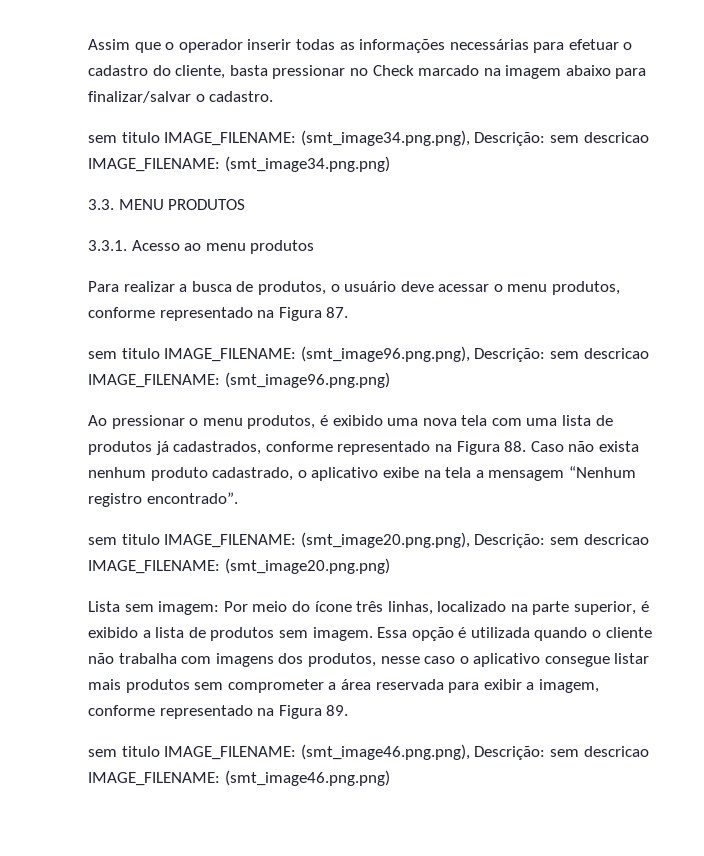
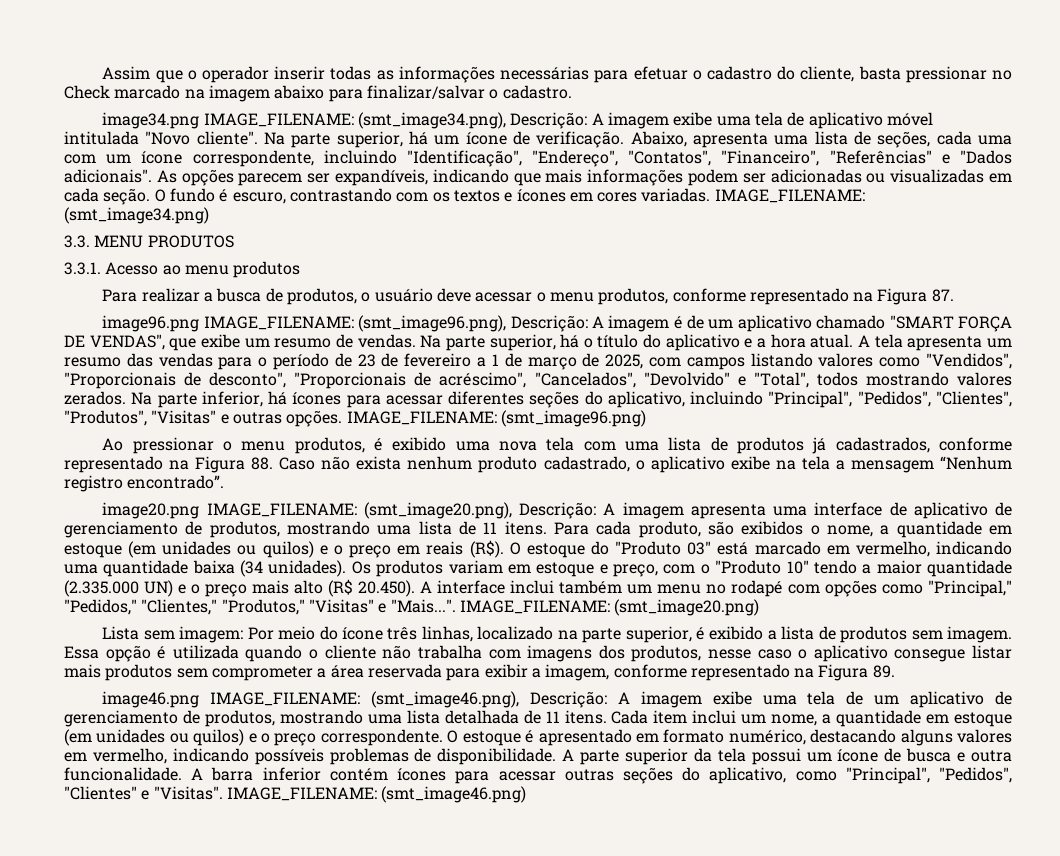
- sem titulo IMAGE_FILENAME: (smt_image34.png.png), Descrição: sem descricao IMAGE_FILENAME: (smt_image34.png.png)
+ image34.png IMAGE_FILENAME: (smt_image34.png), Descrição: A imagem exibe uma tela de aplicativo móvel intitulada "Novo cliente". Na parte superior, há um ícone de verificação. Abaixo, apresenta uma lista de seções, cada uma com um ícone correspondente, incluindo "Identificação", "Endereço", "Contatos", "Financeiro", "Referências" e "Dados adicionais". As opções parecem ser expandíveis, indicando que mais informações podem ser adicionadas ou visualizadas em cada seção. O fundo é escuro, contrastando com os textos e ícones em cores variadas. IMAGE_FILENAME: (smt_image34.png)
- sem titulo IMAGE_FILENAME: (smt_image96.png.png), Descrição: sem descricao IMAGE_FILENAME: (smt_image96.png.png)
+ image96.png IMAGE_FILENAME: (smt_image96.png), Descrição: A imagem é de um aplicativo chamado "SMART FORÇA DE VENDAS", que exibe um resumo de vendas. Na parte superior, há o título do aplicativo e a hora atual. A tela apresenta um resumo das vendas para o período de 23 de fevereiro a 1 de março de 2025, com campos listando valores como "Vendidos", "Proporcionais de desconto", "Proporcionais de acréscimo", "Cancelados", "Devolvido" e "Total", todos mostrando valores zerados. Na parte inferior, há ícones para acessar diferentes seções do aplicativo, incluindo "Principal", "Pedidos", "Clientes", "Produtos", "Visitas" e outras opções. IMAGE_FILENAME: (smt_image96.png)
- sem titulo IMAGE_FILENAME: (smt_image20.png.png), Descrição: sem descricao IMAGE_FILENAME: (smt_image20.png.png)
+ image20.png IMAGE_FILENAME: (smt_image20.png), Descrição: A imagem apresenta uma interface de aplicativo de gerenciamento de produtos, mostrando uma lista de 11 itens. Para cada produto, são exibidos o nome, a quantidade em estoque (em unidades ou quilos) e o preço em reais (R$). O estoque do "Produto 03" está marcado em vermelho, indicando uma quantidade baixa (34 unidades). Os produtos variam em estoque e preço, com o "Produto 10" tendo a maior quantidade (2.335.000 UN) e o preço mais alto (R$ 20.450). A interface inclui também um menu no rodapé com opções como "Principal," "Pedidos," "Clientes," "Produtos," "Visitas" e "Mais...". IMAGE_FILENAME: (smt_image20.png)
- sem titulo IMAGE_FILENAME: (smt_image46.png.png), Descrição: sem descricao IMAGE_FILENAME: (smt_image46.png.png)
+ image46.png IMAGE_FILENAME: (smt_image46.png), Descrição: A imagem exibe uma tela de um aplicativo de gerenciamento de produtos, mostrando uma lista detalhada de 11 itens. Cada item inclui um nome, a quantidade em estoque (em unidades ou quilos) e o preço correspondente. O estoque é apresentado em formato numérico, destacando alguns valores em vermelho, indicando possíveis problemas de disponibilidade. A parte superior da tela possui um ícone de busca e outra funcionalidade. A barra inferior contém ícones para acessar outras seções do aplicativo, como "Principal", "Pedidos", "Clientes" e "Visitas". IMAGE_FILENAME: (smt_image46.png)

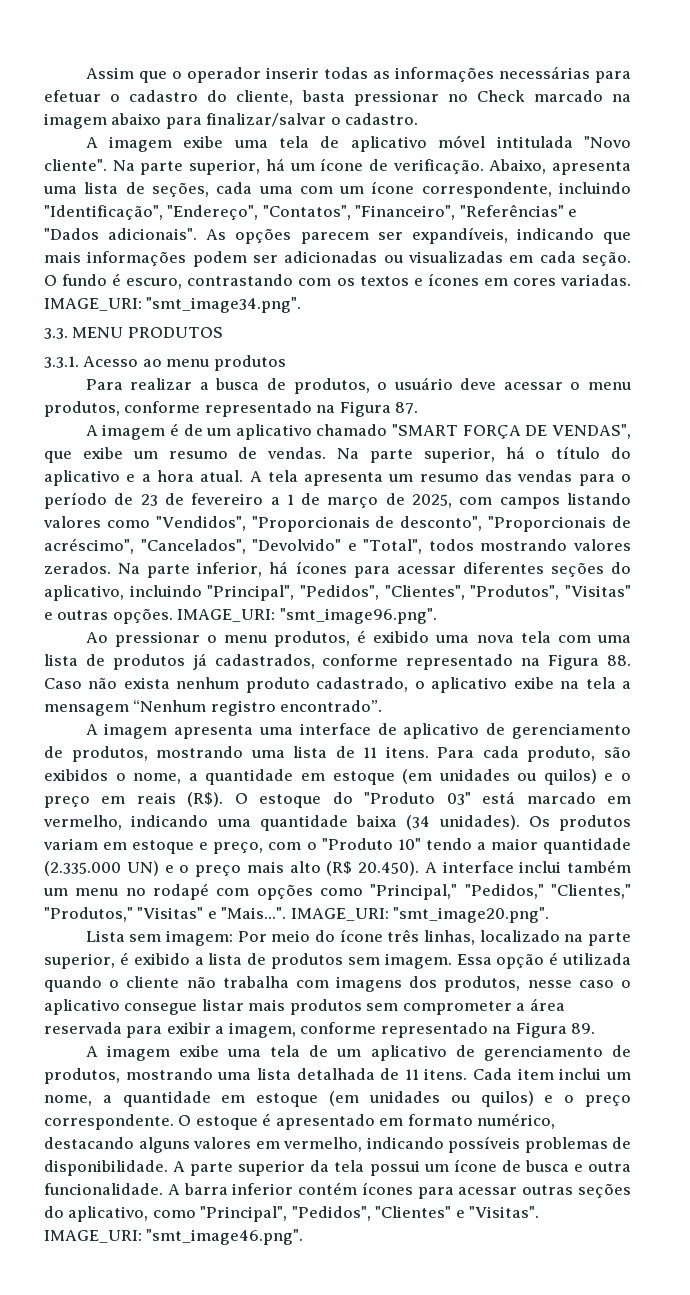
- image34.png IMAGE_FILENAME: (smt_image34.png), Descrição: A imagem exibe uma tela de aplicativo móvel intitulada "Novo cliente".
+ A imagem exibe uma tela de aplicativo móvel intitulada "Novo cliente".
- IMAGE_FILENAME: (smt_image34.png)
+ IMAGE_URI: "smt_image34.png".
- image96.png IMAGE_FILENAME: (smt_image96.png), Descrição: A imagem é de um aplicativo chamado "SMART FORÇA DE VENDAS", que exibe um resumo de vendas.
+ A imagem é de um aplicativo chamado "SMART FORÇA DE VENDAS", que exibe um resumo de vendas.
- IMAGE_FILENAME: (smt_image96.png)
+ IMAGE_URI: "smt_image96.png".
- image20.png IMAGE_FILENAME: (smt_image20.png), Descrição: A imagem apresenta uma interface de aplicativo de gerenciamento de produtos, mostrando uma lista de 11 itens.
+ A imagem apresenta uma interface de aplicativo de gerenciamento de produtos, mostrando uma lista de 11 itens.
- Os produtos variam em estoque e preço, com o "Produto 10" tendo a maior quantidade (2.335.000 UN) e o preço mais alto (R$ 20.450). A interface inclui também um menu no rodapé com opções como "Principal," "Pedidos," "Clientes," "Produtos," "Visitas" e "Mais...". IMAGE_FILENAME: (smt_image20.png)
+ Os produtos variam em estoque e preço, com o "Produto 10" tendo a maior quantidade (2.335.000 UN) e o preço mais alto (R$ 20.450). A interface inclui também um menu no rodapé com opções como "Principal," "Pedidos," "Clientes," "Produtos," "Visitas" e "Mais...". IMAGE_URI: "smt_image20.png".
- image46.png IMAGE_FILENAME: (smt_image46.png), Descrição: A imagem exibe uma tela de um aplicativo de gerenciamento de produtos, mostrando uma lista detalhada de 11 itens.
+ A imagem exibe uma tela de um aplicativo de gerenciamento de produtos, mostrando uma lista detalhada de 11 itens.
- IMAGE_FILENAME: (smt_image46.png)
+ IMAGE_URI: "smt_image46.png".

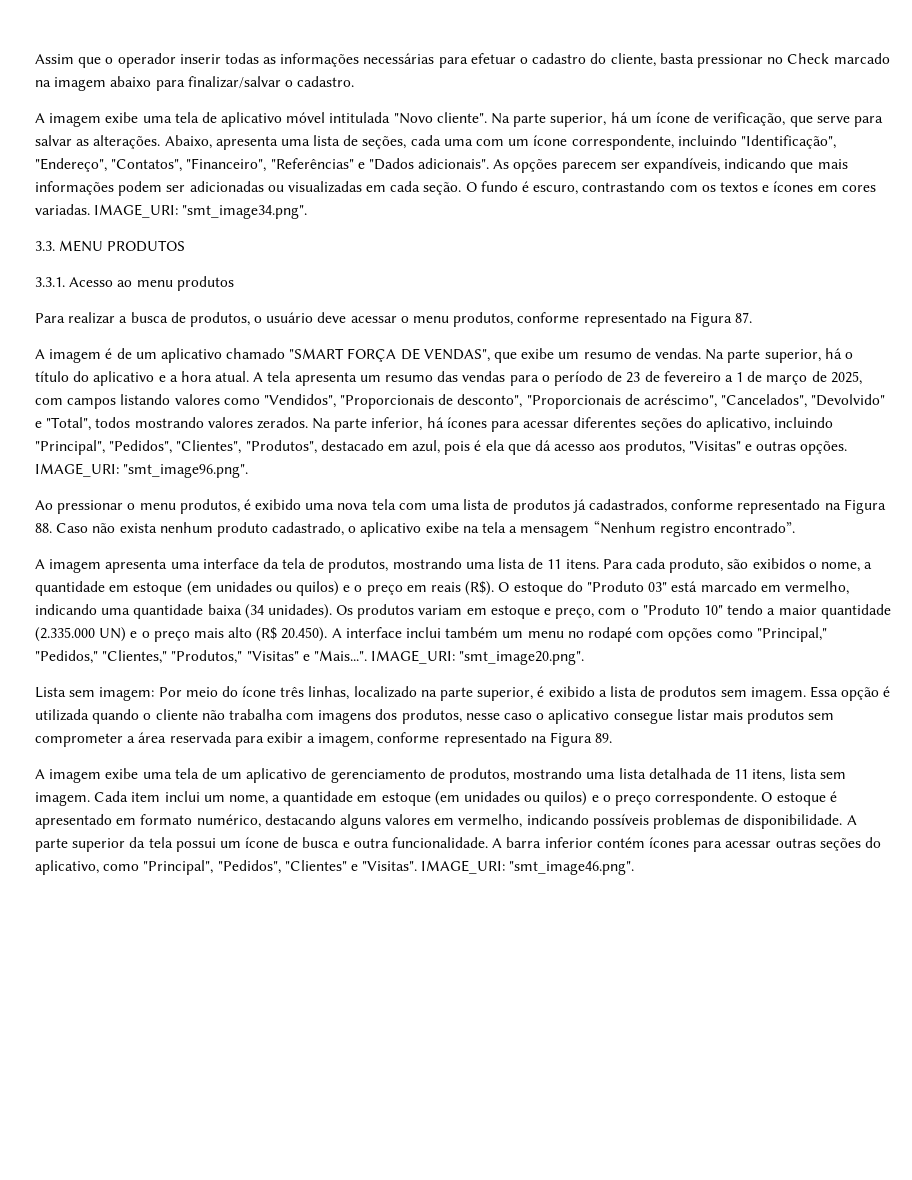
- Na parte superior, há um ícone de verificação.
+ Na parte superior, há um ícone de verificação, que serve para salvar as alterações.
- Na parte inferior, há ícones para acessar diferentes seções do aplicativo, incluindo "Principal", "Pedidos", "Clientes", "Produtos", "Visitas" e outras opções.
+ Na parte inferior, há ícones para acessar diferentes seções do aplicativo, incluindo "Principal", "Pedidos", "Clientes", "Produtos", destacado em azul, pois é ela que dá acesso aos produtos, "Visitas" e outras opções.
- A imagem apresenta uma interface de aplicativo de gerenciamento de produtos, mostrando uma lista de 11 itens.
+ A imagem apresenta uma interface da tela de produtos, mostrando uma lista de 11 itens.
- A imagem exibe uma tela de um aplicativo de gerenciamento de produtos, mostrando uma lista detalhada de 11 itens.
+ A imagem exibe uma tela de um aplicativo de gerenciamento de produtos, mostrando uma lista detalhada de 11 itens, lista sem imagem.

